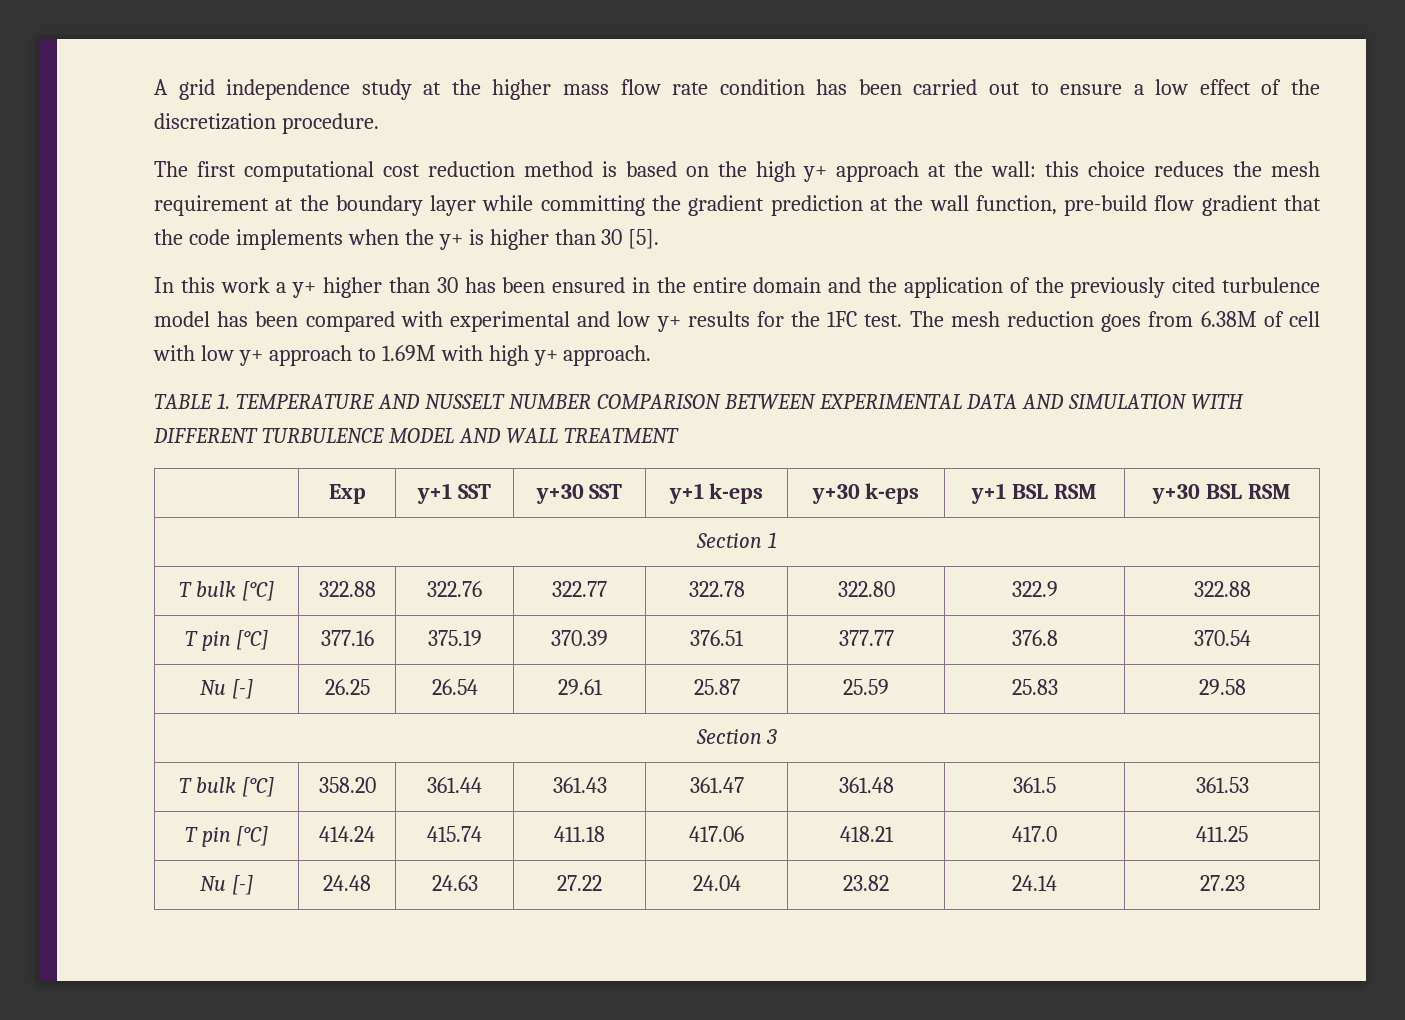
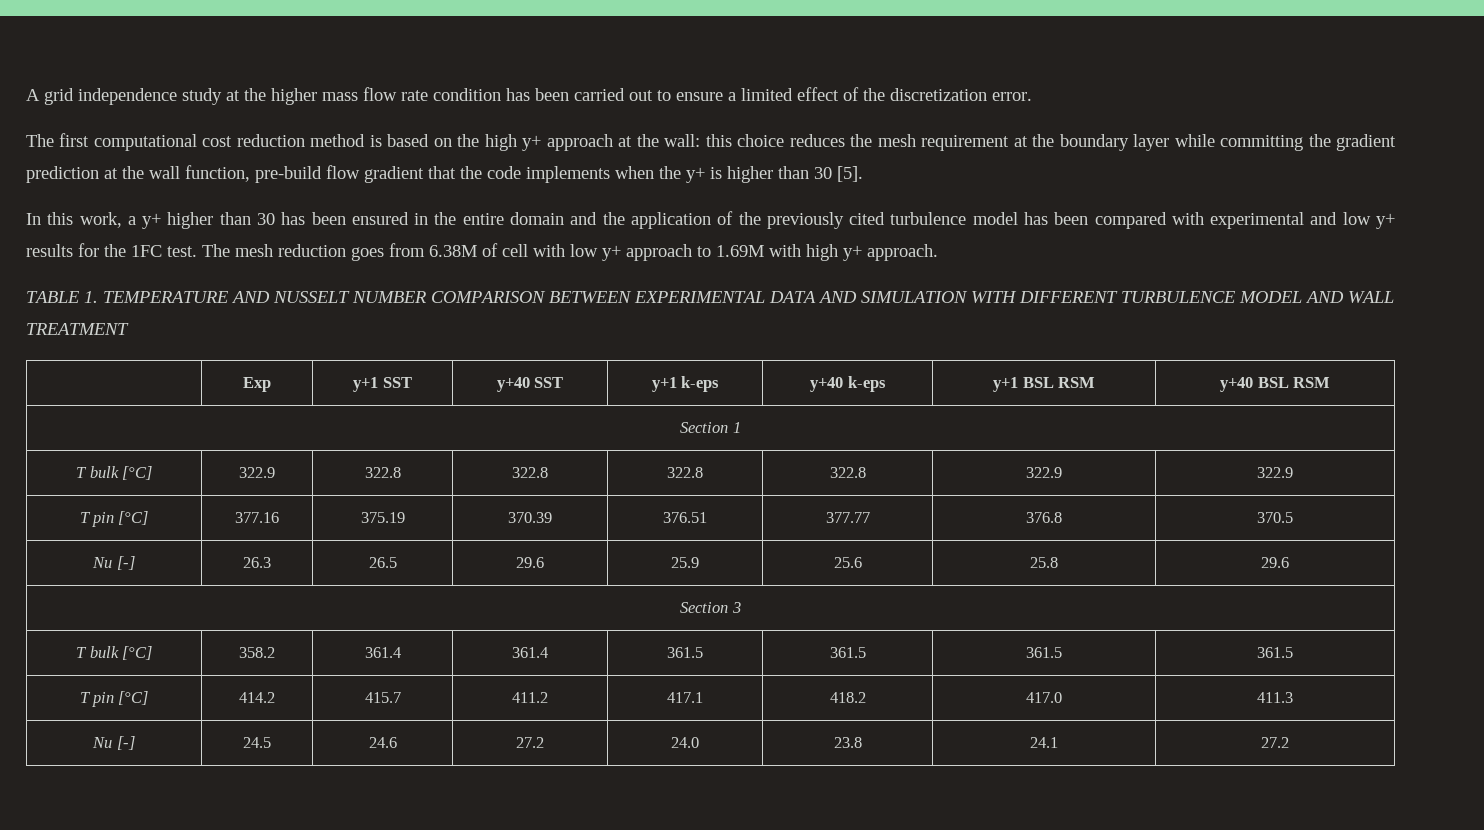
- A grid independence study at the higher mass flow rate condition has been carried out to ensure a low effect of the discretization procedure.
+ A grid independence study at the higher mass flow rate condition has been carried out to ensure a limited effect of the discretization error.
- In this work a y+ higher than 30 has been ensured in the entire domain and the application of the previously cited turbulence model has been compared with experimental and low y+ results for the 1FC test.
+ In this work, a y+ higher than 30 has been ensured in the entire domain and the application of the previously cited turbulence model has been compared with experimental and low y+ results for the 1FC test.
- | Exp | y+1 SST | y+30 SST | y+1 k-eps | y+30 k-eps | y+1 BSL RSM | y+30 BSL RSM
+ | Exp | y+1 SST | y+40 SST | y+1 k-eps | y+40 k-eps | y+1 BSL RSM | y+40 BSL RSM
- T bulk [°C] | 322.88 | 322.76 | 322.77 | 322.78 | 322.80 | 322.9 | 322.88
+ T bulk [°C] | 322.9 | 322.8 | 322.8 | 322.8 | 322.8 | 322.9 | 322.9
- T pin [°C] | 377.16 | 375.19 | 370.39 | 376.51 | 377.77 | 376.8 | 370.54
- Nu [-] | 26.25 | 26.54 | 29.61 | 25.87 | 25.59 | 25.83 | 29.58
+ T pin [°C] | 377.16 | 375.19 | 370.39 | 376.51 | 377.77 | 376.8 | 370.5
+ Nu [-] | 26.3 | 26.5 | 29.6 | 25.9 | 25.6 | 25.8 | 29.6
- T bulk [°C] | 358.20 | 361.44 | 361.43 | 361.47 | 361.48 | 361.5 | 361.53
- T pin [°C] | 414.24 | 415.74 | 411.18 | 417.06 | 418.21 | 417.0 | 411.25
- Nu [-] | 24.48 | 24.63 | 27.22 | 24.04 | 23.82 | 24.14 | 27.23
+ T bulk [°C] | 358.2 | 361.4 | 361.4 | 361.5 | 361.5 | 361.5 | 361.5
+ T pin [°C] | 414.2 | 415.7 | 411.2 | 417.1 | 418.2 | 417.0 | 411.3
+ Nu [-] | 24.5 | 24.6 | 27.2 | 24.0 | 23.8 | 24.1 | 27.2

